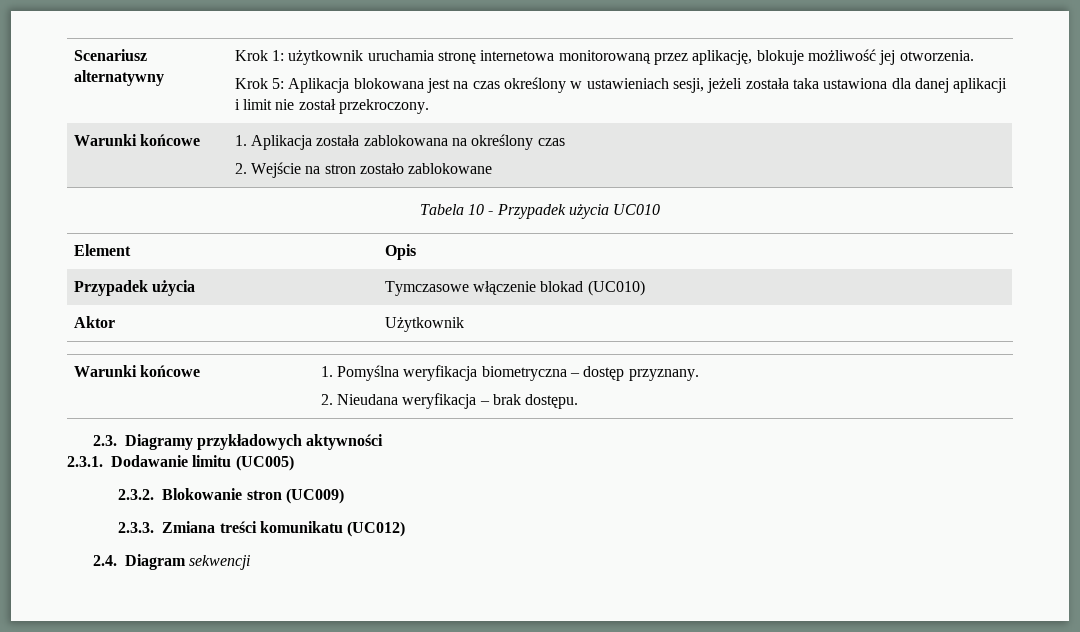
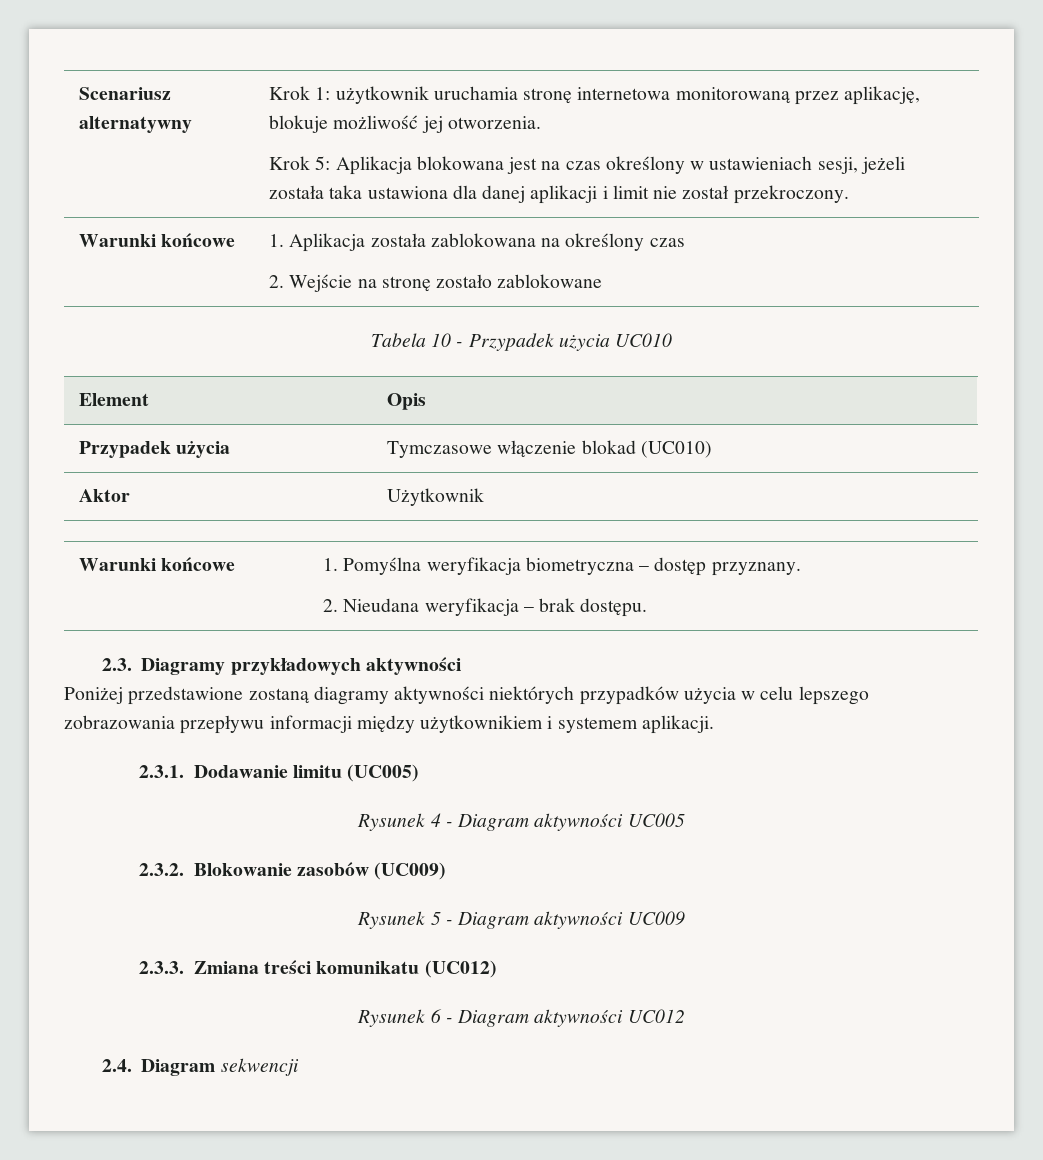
  Warunki końcowe | 1. Aplikacja została zablokowana na określony czas
- 2. Wejście na stron zostało zablokowane
+ 2. Wejście na stronę zostało zablokowane
+ Poniżej przedstawione zostaną diagramy aktywności niektórych przypadków użycia w celu lepszego zobrazowania przepływu informacji między użytkownikiem i systemem aplikacji.
  2.3.1. Dodawanie limitu (UC005)
+ Rysunek 4 - Diagram aktywności UC005
- 2.3.2. Blokowanie stron (UC009)
+ 2.3.2. Blokowanie zasobów (UC009)
+ Rysunek 5 - Diagram aktywności UC009
+ Rysunek 6 - Diagram aktywności UC012

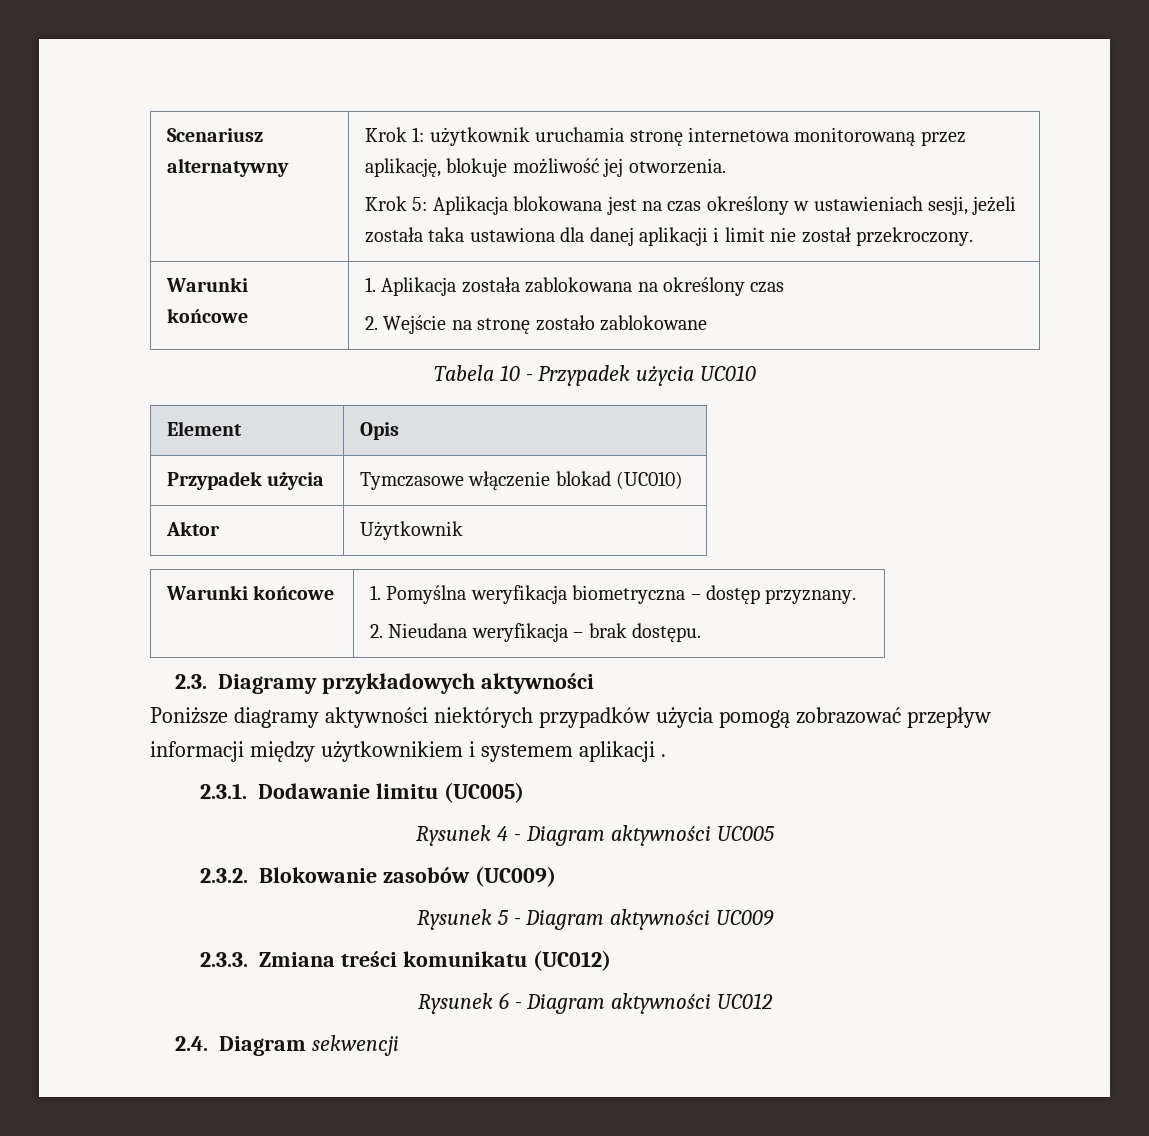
- Poniżej przedstawione zostaną diagramy aktywności niektórych przypadków użycia w celu lepszego zobrazowania przepływu informacji między użytkownikiem i systemem aplikacji.
+ Poniższe diagramy aktywności niektórych przypadków użycia pomogą zobrazować przepływ informacji między użytkownikiem i systemem aplikacji .

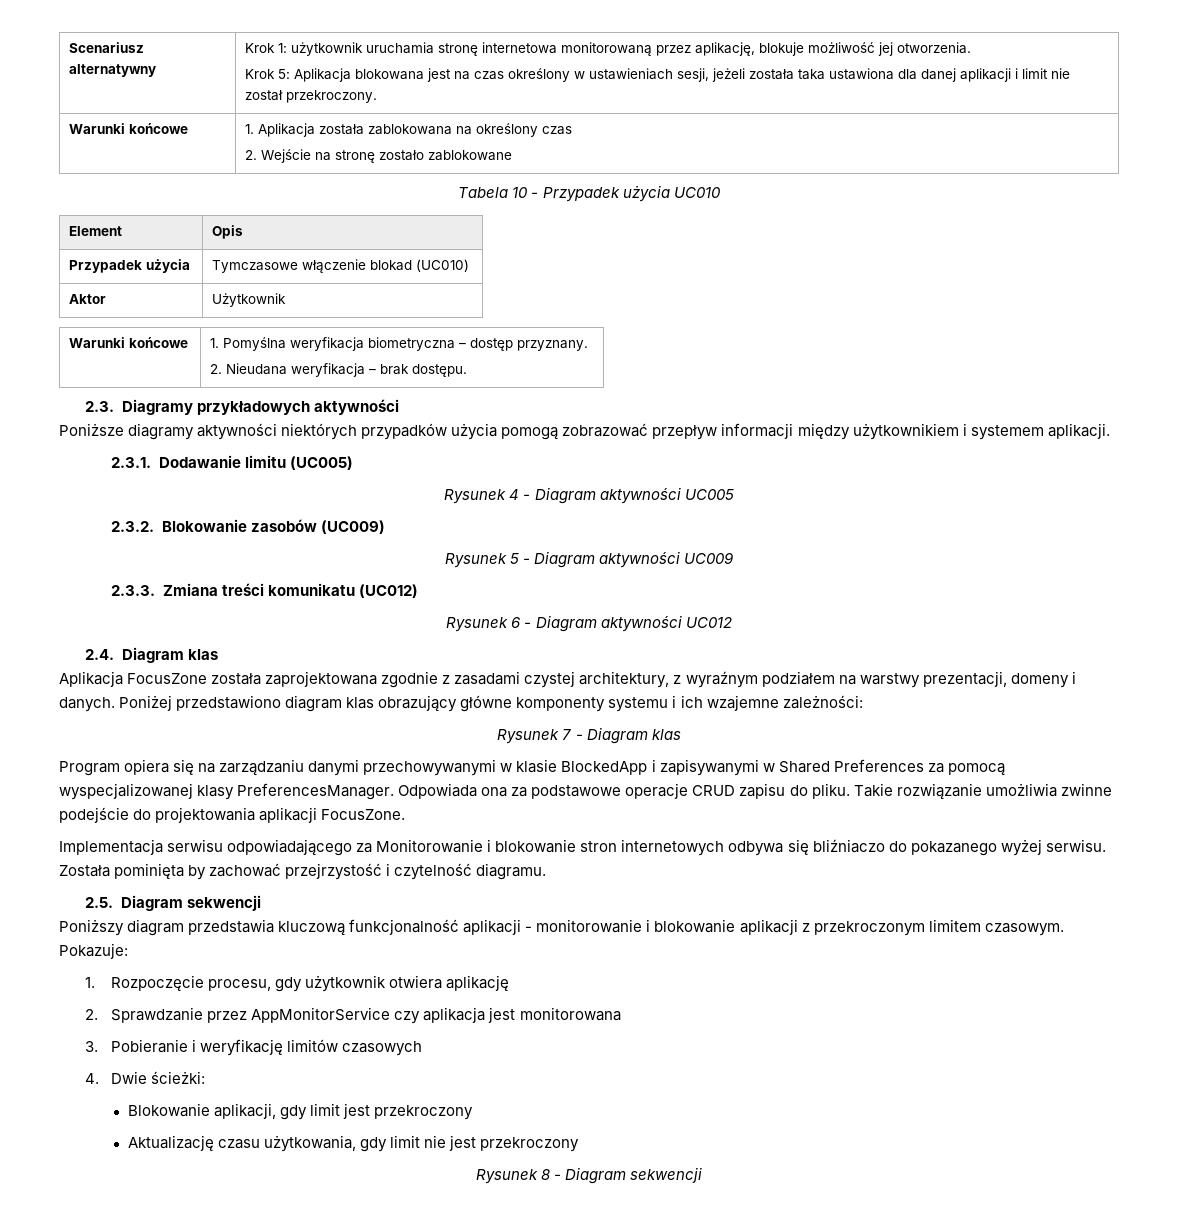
- Poniższe diagramy aktywności niektórych przypadków użycia pomogą zobrazować przepływ informacji między użytkownikiem i systemem aplikacji .
+ Poniższe diagramy aktywności niektórych przypadków użycia pomogą zobrazować przepływ informacji między użytkownikiem i systemem aplikacji.
- 2.4. Diagram sekwencji
+ 2.4. Diagram klas
+ Aplikacja FocusZone została zaprojektowana zgodnie z zasadami czystej architektury, z wyraźnym podziałem na warstwy prezentacji, domeny i danych. Poniżej przedstawiono diagram klas obrazujący główne komponenty systemu i ich wzajemne zależności:
+ Rysunek 7 - Diagram klas
+ Program opiera się na zarządzaniu danymi przechowywanymi w klasie BlockedApp i zapisywanymi w Shared Preferences za pomocą wyspecjalizowanej klasy PreferencesManager. Odpowiada ona za podstawowe operacje CRUD zapisu do pliku. Takie rozwiązanie umożliwia zwinne podejście do projektowania aplikacji FocusZone.
+ Implementacja serwisu odpowiadającego za Monitorowanie i blokowanie stron internetowych odbywa się bliźniaczo do pokazanego wyżej serwisu. Została pominięta by zachować przejrzystość i czytelność diagramu.
+ 2.5. Diagram sekwencji
+ Poniższy diagram przedstawia kluczową funkcjonalność aplikacji - monitorowanie i blokowanie aplikacji z przekroczonym limitem czasowym. Pokazuje:
+ 1. Rozpoczęcie procesu, gdy użytkownik otwiera aplikację
+ 2. Sprawdzanie przez AppMonitorService czy aplikacja jest monitorowana
+ 3. Pobieranie i weryfikację limitów czasowych
+ 4. Dwie ścieżki:
+ Blokowanie aplikacji, gdy limit jest przekroczony
+ Aktualizację czasu użytkowania, gdy limit nie jest przekroczony
+ Rysunek 8 - Diagram sekwencji

